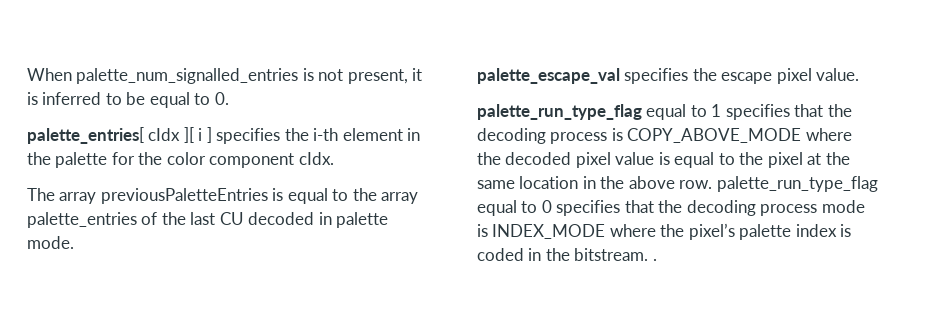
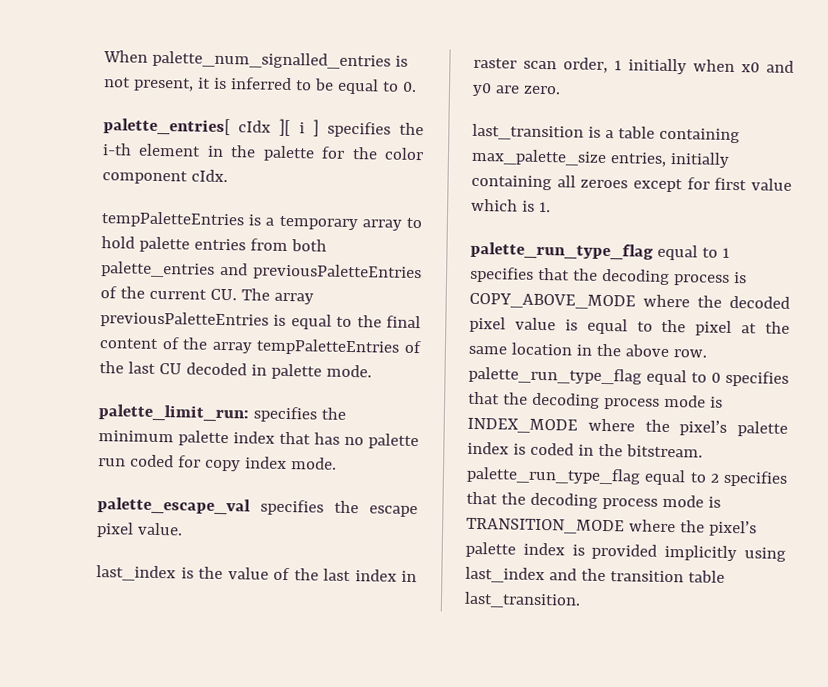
- The array previousPaletteEntries is equal to the array palette_entries of the last CU decoded in palette mode.
+ tempPaletteEntries is a temporary array to hold palette entries from both palette_entries and previousPaletteEntries of the current CU. The array previousPaletteEntries is equal to the final content of the array tempPaletteEntries of the last CU decoded in palette mode.
+ palette_limit_run: specifies the minimum palette index that has no palette run coded for copy index mode.
+ last_index is the value of the last index in raster scan order, 1 initially when x0 and y0 are zero.
+ last_transition is a table containing max_palette_size entries, initially containing all zeroes except for first value which is 1.
- palette_run_type_flag equal to 1 specifies that the decoding process is COPY_ABOVE_MODE where the decoded pixel value is equal to the pixel at the same location in the above row. palette_run_type_flag equal to 0 specifies that the decoding process mode is INDEX_MODE where the pixel’s palette index is coded in the bitstream. .
+ palette_run_type_flag equal to 1 specifies that the decoding process is COPY_ABOVE_MODE where the decoded pixel value is equal to the pixel at the same location in the above row. palette_run_type_flag equal to 0 specifies that the decoding process mode is INDEX_MODE where the pixel’s palette index is coded in the bitstream. palette_run_type_flag equal to 2 specifies that the decoding process mode is TRANSITION_MODE where the pixel’s palette index is provided implicitly using last_index and the transition table last_transition.

